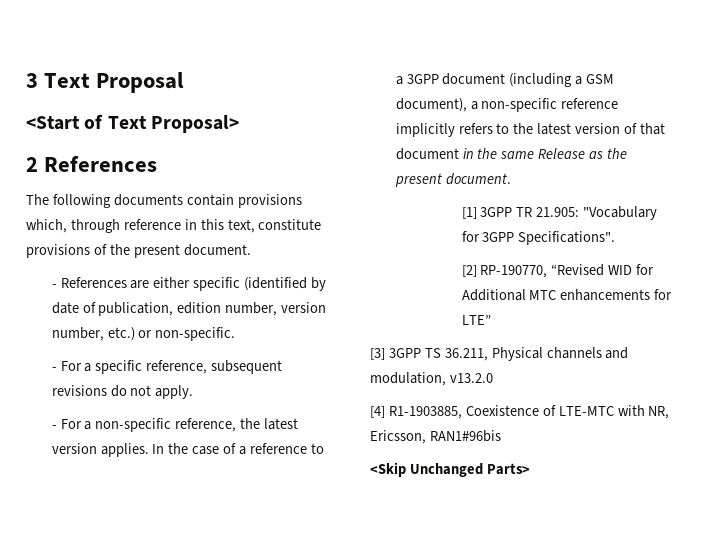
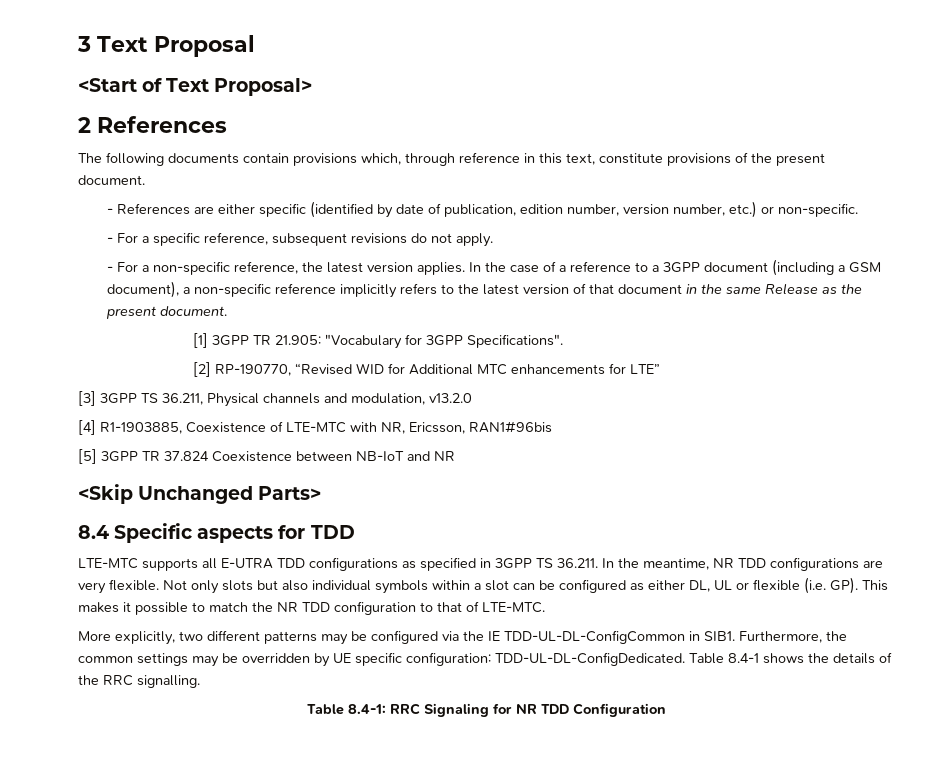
+ [5] 3GPP TR 37.824 Coexistence between NB-IoT and NR
  <Skip Unchanged Parts>
+ 8.4 Specific aspects for TDD
+ LTE-MTC supports all E-UTRA TDD configurations as specified in 3GPP TS 36.211. In the meantime, NR TDD configurations are very flexible. Not only slots but also individual symbols within a slot can be configured as either DL, UL or flexible (i.e. GP). This makes it possible to match the NR TDD configuration to that of LTE-MTC.
+ More explicitly, two different patterns may be configured via the IE TDD-UL-DL-ConfigCommon in SIB1. Furthermore, the common settings may be overridden by UE specific configuration: TDD-UL-DL-ConfigDedicated. Table 8.4-1 shows the details of the RRC signalling.
+ Table 8.4-1: RRC Signaling for NR TDD Configuration

